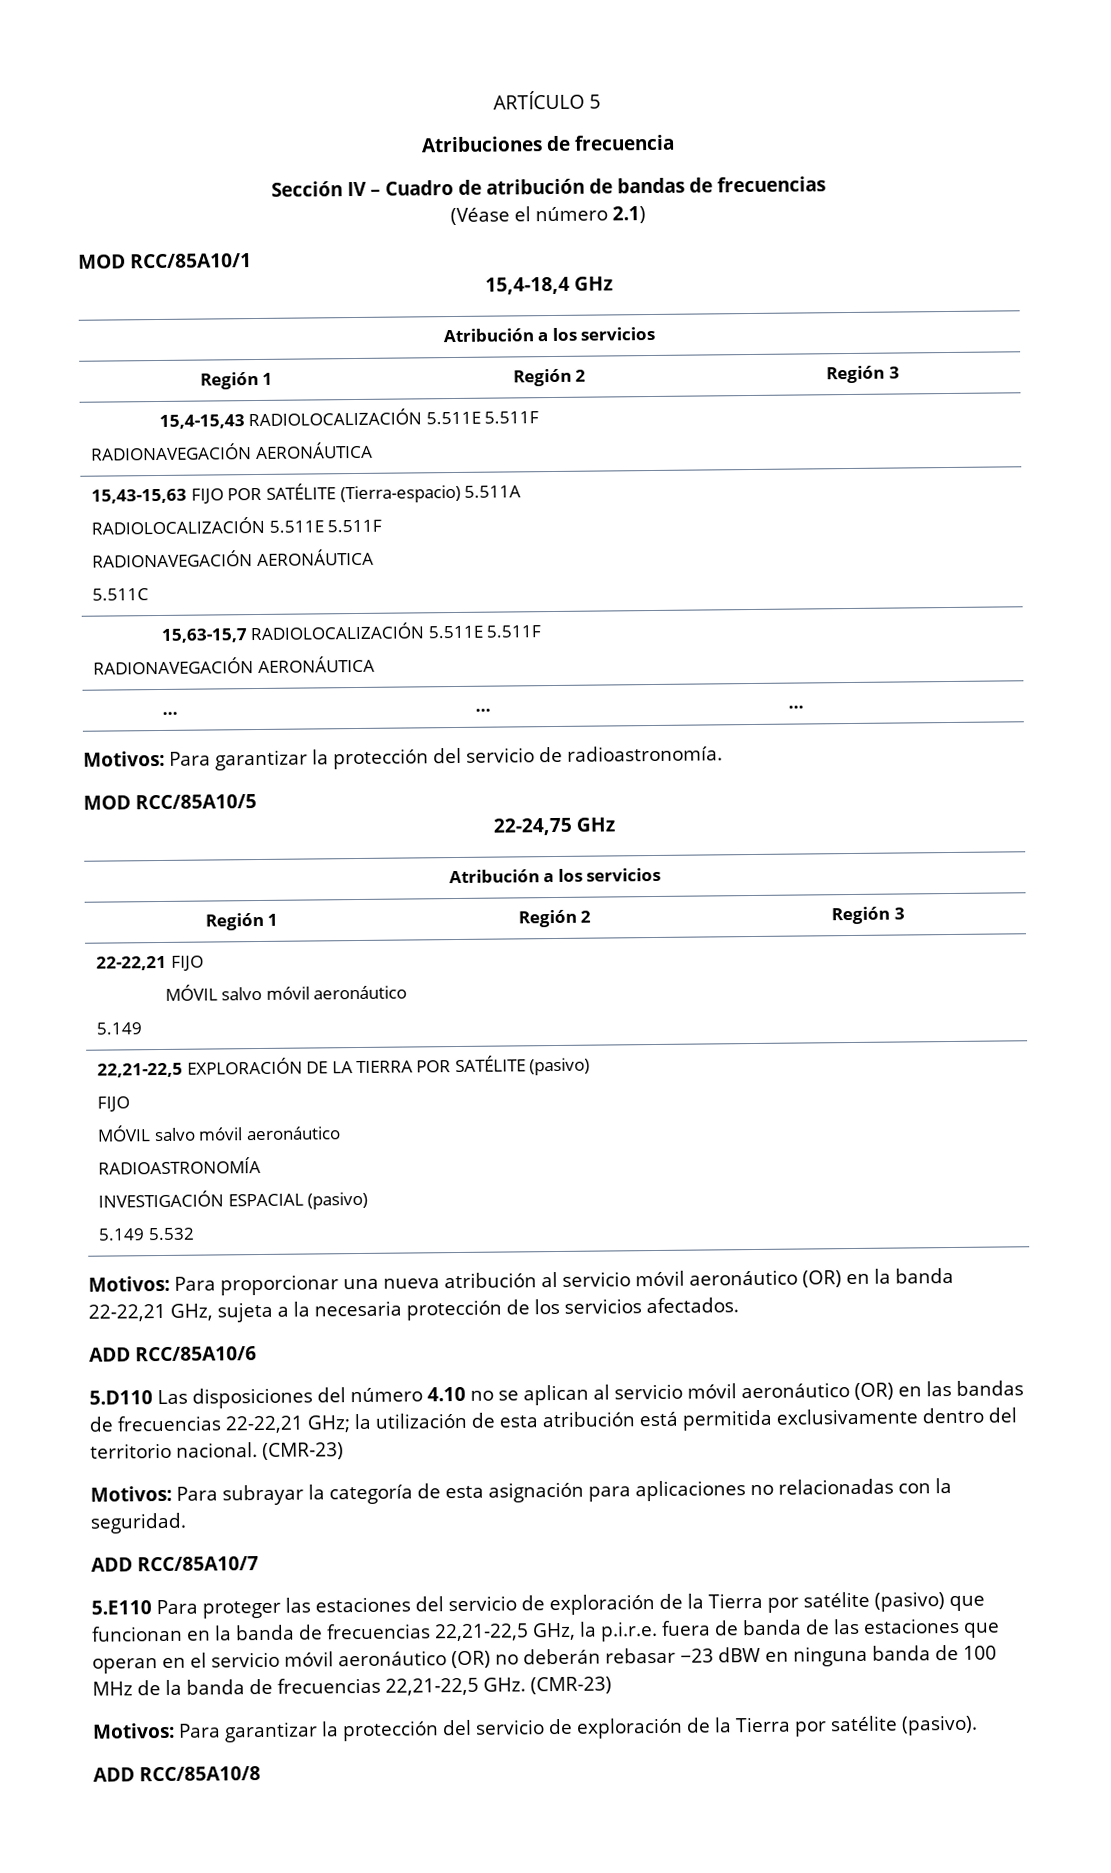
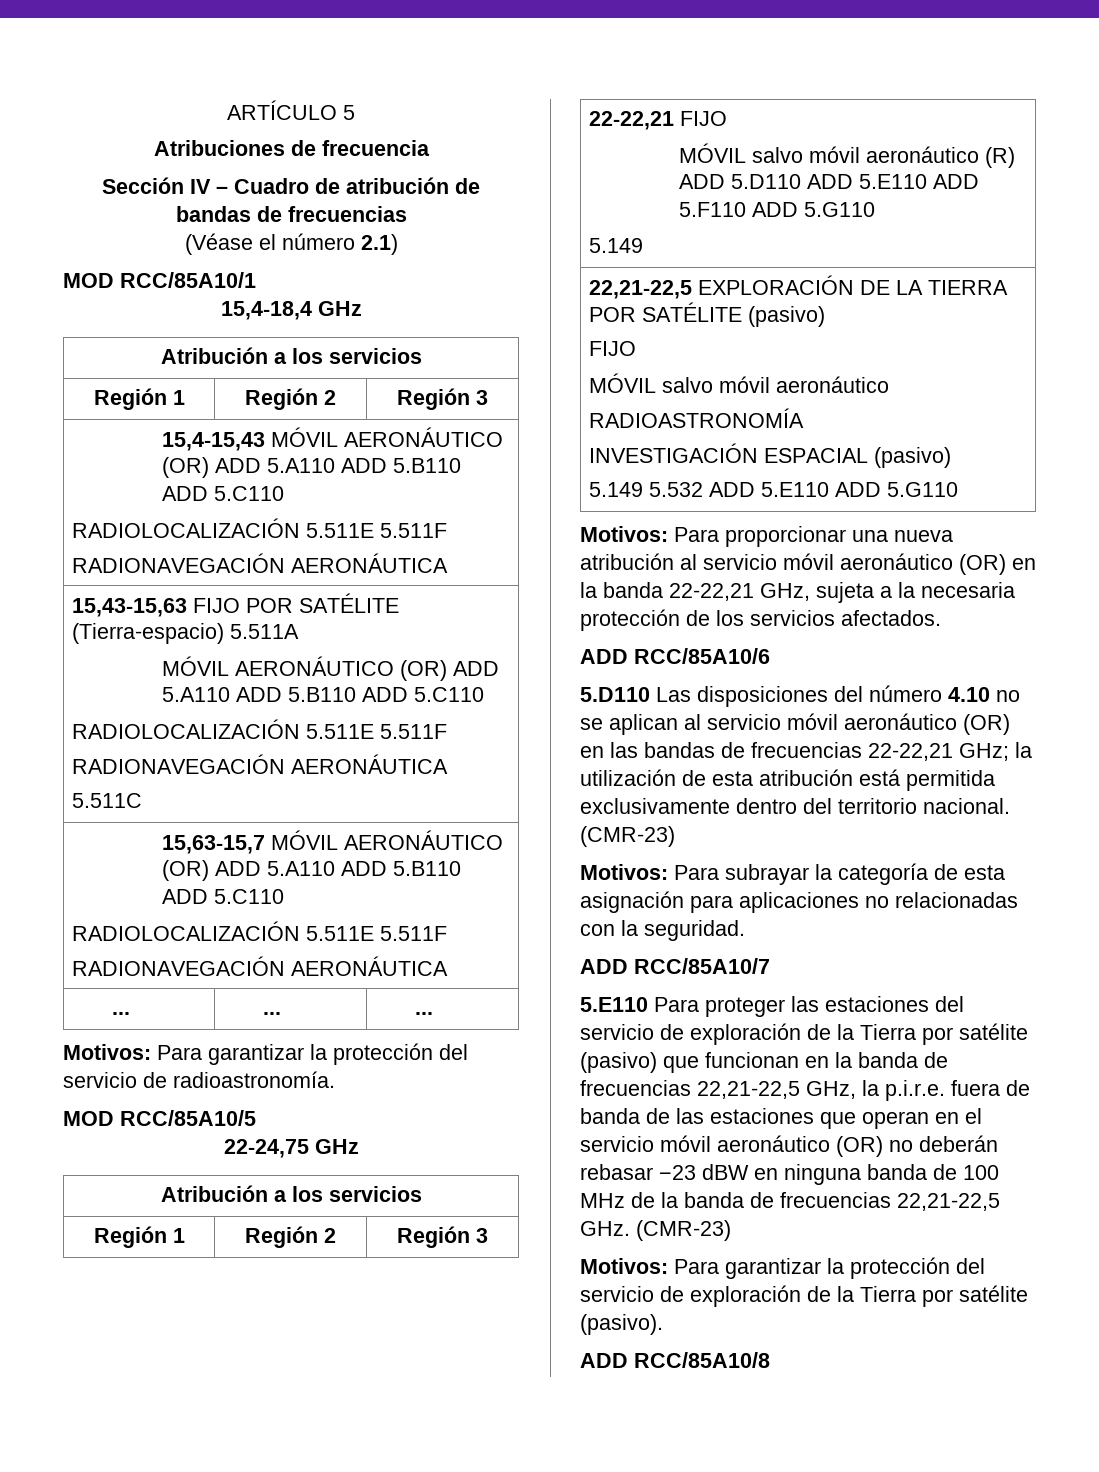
- 15,4-15,43 RADIOLOCALIZACIÓN 5.511E 5.511F
+ 15,4-15,43 MÓVIL AERONÁUTICO (OR) ADD 5.A110 ADD 5.B110 ADD 5.C110
+ RADIOLOCALIZACIÓN 5.511E 5.511F
  15,43-15,63 FIJO POR SATÉLITE (Tierra-espacio) 5.511A
+ MÓVIL AERONÁUTICO (OR) ADD 5.A110 ADD 5.B110 ADD 5.C110
- 15,63-15,7 RADIOLOCALIZACIÓN 5.511E 5.511F
+ 15,63-15,7 MÓVIL AERONÁUTICO (OR) ADD 5.A110 ADD 5.B110 ADD 5.C110
+ RADIOLOCALIZACIÓN 5.511E 5.511F
  22-22,21 FIJO
- MÓVIL salvo móvil aeronáutico
+ MÓVIL salvo móvil aeronáutico (R) ADD 5.D110 ADD 5.E110 ADD 5.F110 ADD 5.G110
  22,21-22,5 EXPLORACIÓN DE LA TIERRA POR SATÉLITE (pasivo)
  FIJO
  MÓVIL salvo móvil aeronáutico
  RADIOASTRONOMÍA
  INVESTIGACIÓN ESPACIAL (pasivo)
- 5.149 5.532
+ 5.149 5.532 ADD 5.E110 ADD 5.G110

